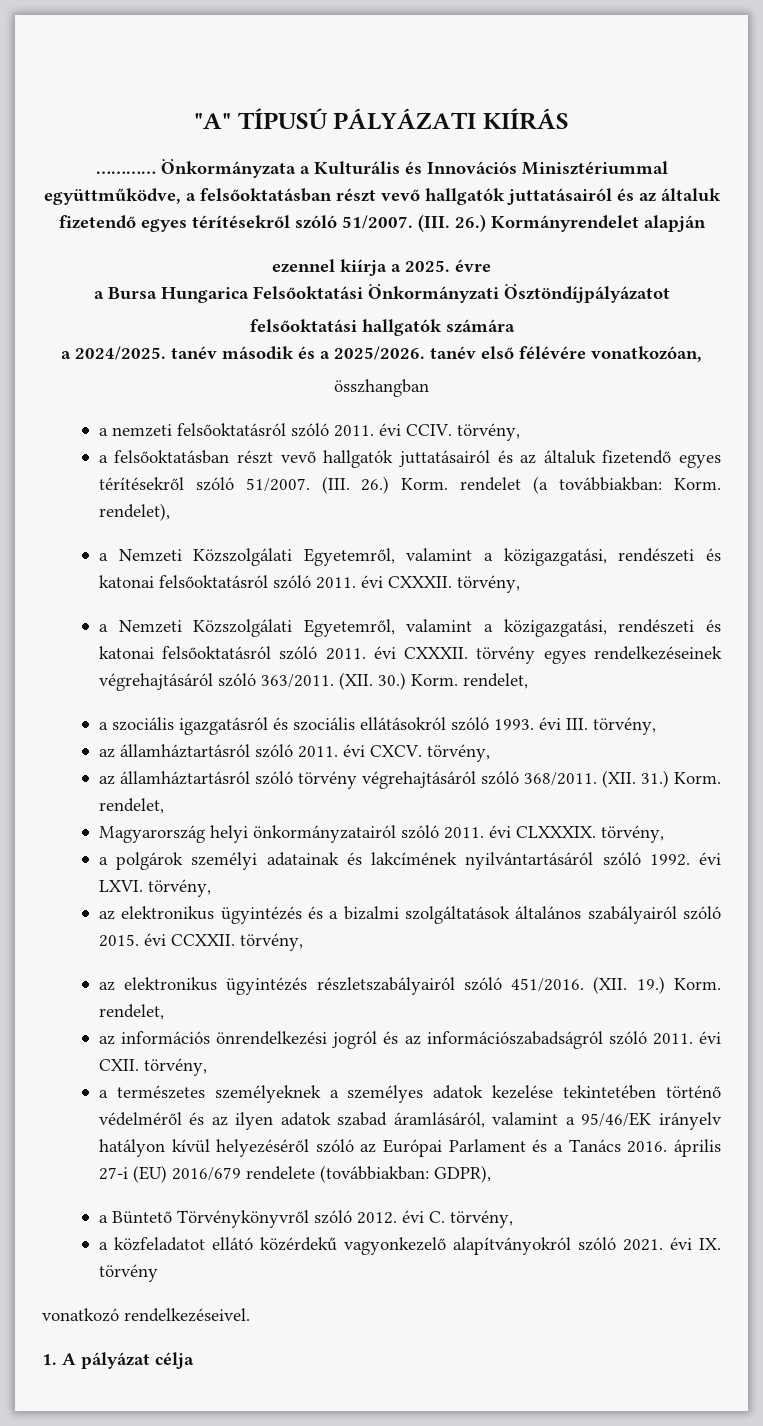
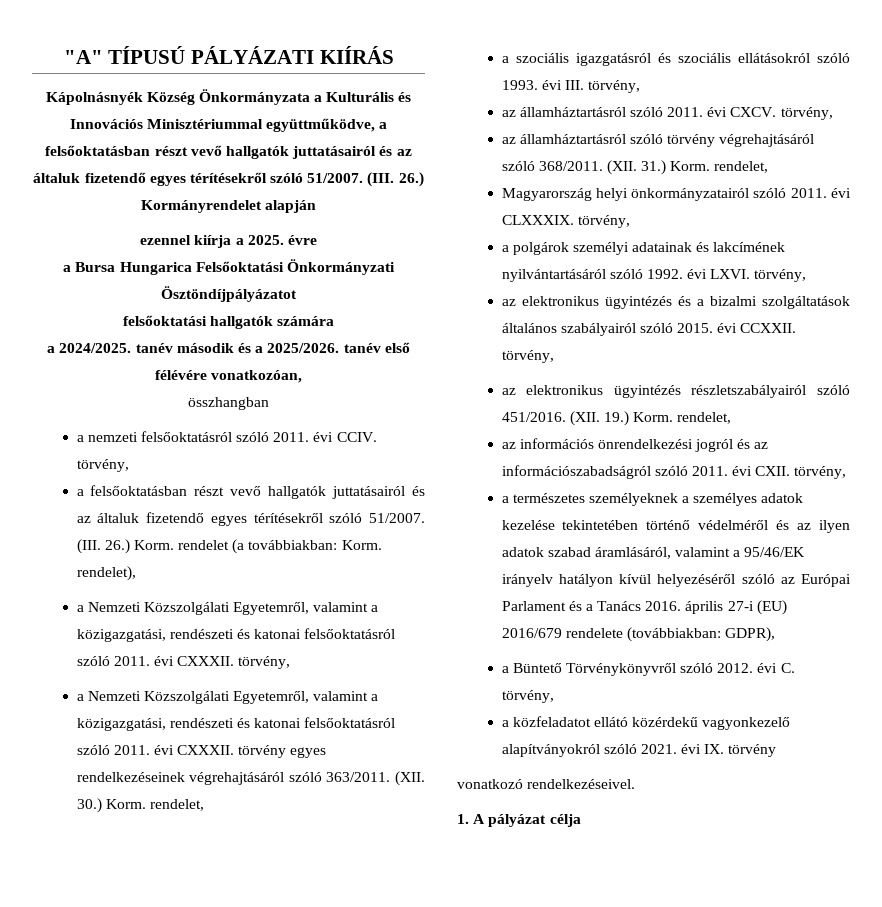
- ………… Önkormányzata a Kulturális és Innovációs Minisztériummal együttműködve, a felsőoktatásban részt vevő hallgatók juttatásairól és az általuk fizetendő egyes térítésekről szóló 51/2007.
+ Kápolnásnyék Község Önkormányzata a Kulturális és Innovációs Minisztériummal együttműködve, a felsőoktatásban részt vevő hallgatók juttatásairól és az általuk fizetendő egyes térítésekről szóló 51/2007.

